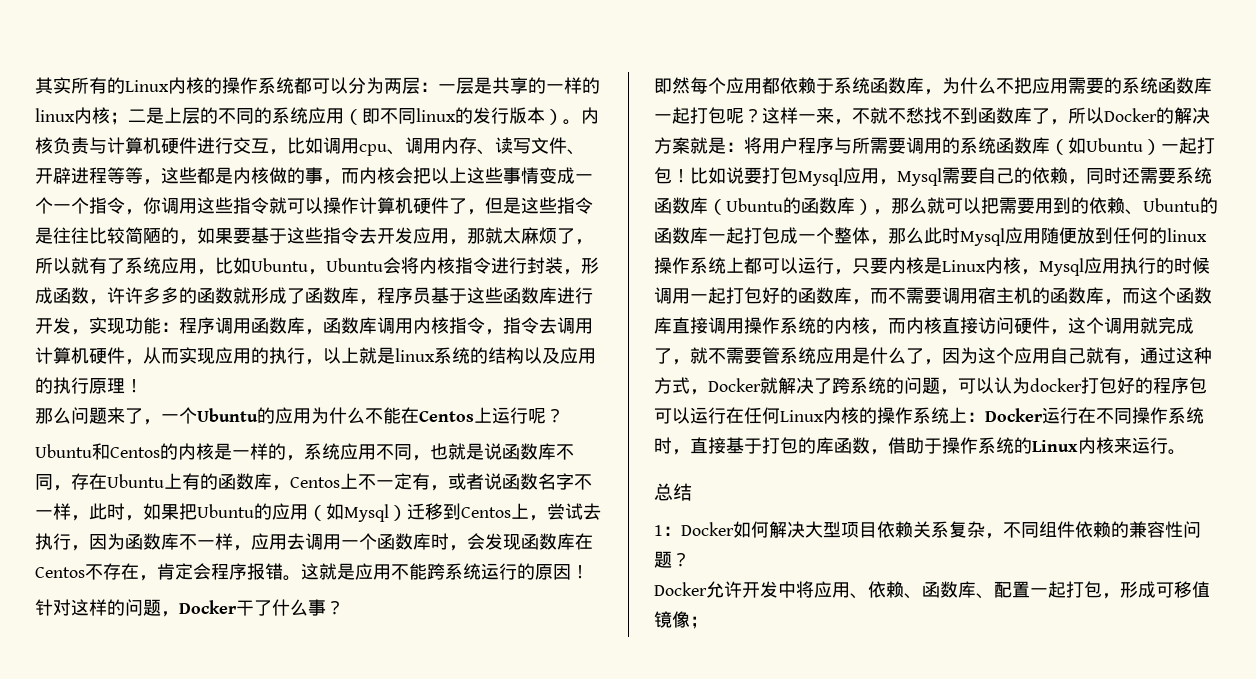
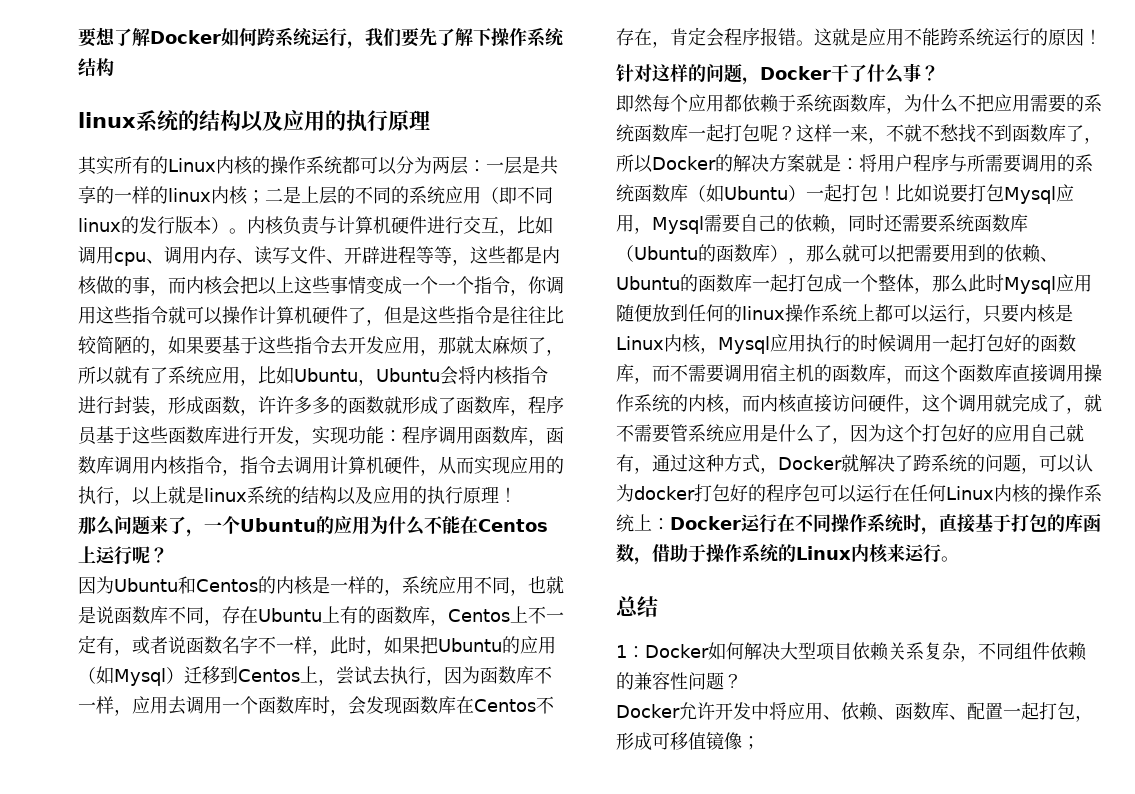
+ 要想了解Docker如何跨系统运行，我们要先了解下操作系统结构
+ linux系统的结构以及应用的执行原理
- Ubuntu和Centos的内核是一样的，系统应用不同，也就是说函数库不同，存在Ubuntu上有的函数库，Centos上不一定有，或者说函数名字不一样，此时，如果把Ubuntu的应用（如Mysql）迁移到Centos上，尝试去执行，因为函数库不一样，应用去调用一个函数库时，会发现函数库在Centos不存在，肯定会程序报错。
+ 因为Ubuntu和Centos的内核是一样的，系统应用不同，也就是说函数库不同，存在Ubuntu上有的函数库，Centos上不一定有，或者说函数名字不一样，此时，如果把Ubuntu的应用（如Mysql）迁移到Centos上，尝试去执行，因为函数库不一样，应用去调用一个函数库时，会发现函数库在Centos不存在，肯定会程序报错。
- 比如说要打包Mysql应用，Mysql需要自己的依赖，同时还需要系统函数库（Ubuntu的函数库），那么就可以把需要用到的依赖、Ubuntu的函数库一起打包成一个整体，那么此时Mysql应用随便放到任何的linux操作系统上都可以运行，只要内核是Linux内核，Mysql应用执行的时候调用一起打包好的函数库，而不需要调用宿主机的函数库，而这个函数库直接调用操作系统的内核，而内核直接访问硬件，这个调用就完成了，就不需要管系统应用是什么了，因为这个应用自己就有，通过这种方式，Docker就解决了跨系统的问题，可以认为docker打包好的程序包可以运行在任何Linux内核的操作系统上：
+ 比如说要打包Mysql应用，Mysql需要自己的依赖，同时还需要系统函数库（Ubuntu的函数库），那么就可以把需要用到的依赖、Ubuntu的函数库一起打包成一个整体，那么此时Mysql应用随便放到任何的linux操作系统上都可以运行，只要内核是Linux内核，Mysql应用执行的时候调用一起打包好的函数库，而不需要调用宿主机的函数库，而这个函数库直接调用操作系统的内核，而内核直接访问硬件，这个调用就完成了，就不需要管系统应用是什么了，因为这个打包好的应用自己就有，通过这种方式，Docker就解决了跨系统的问题，可以认为docker打包好的程序包可以运行在任何Linux内核的操作系统上：

